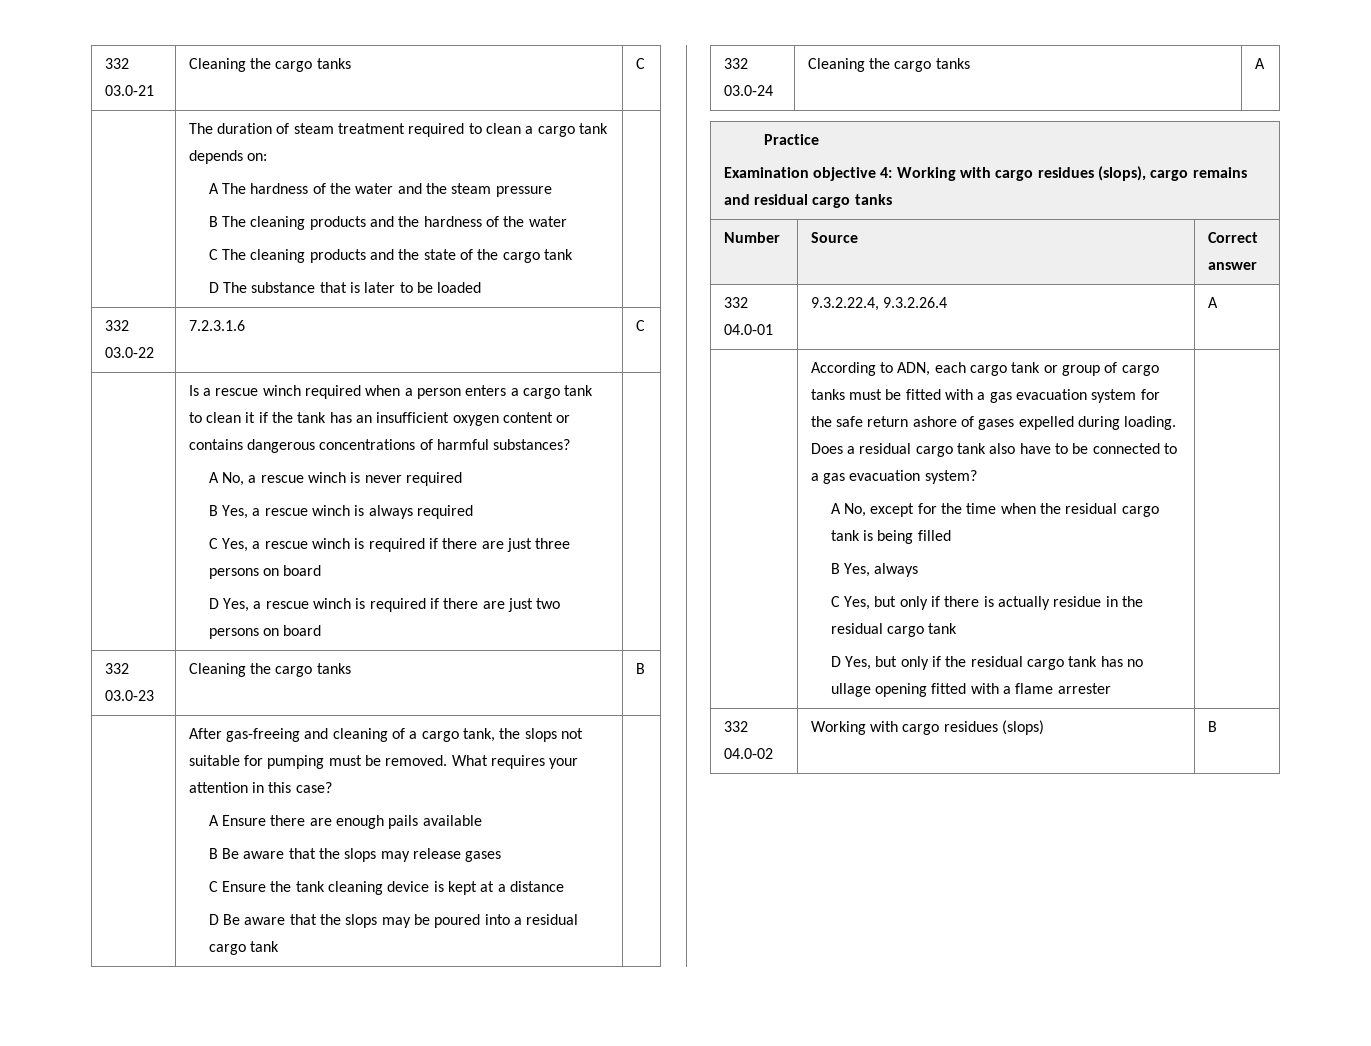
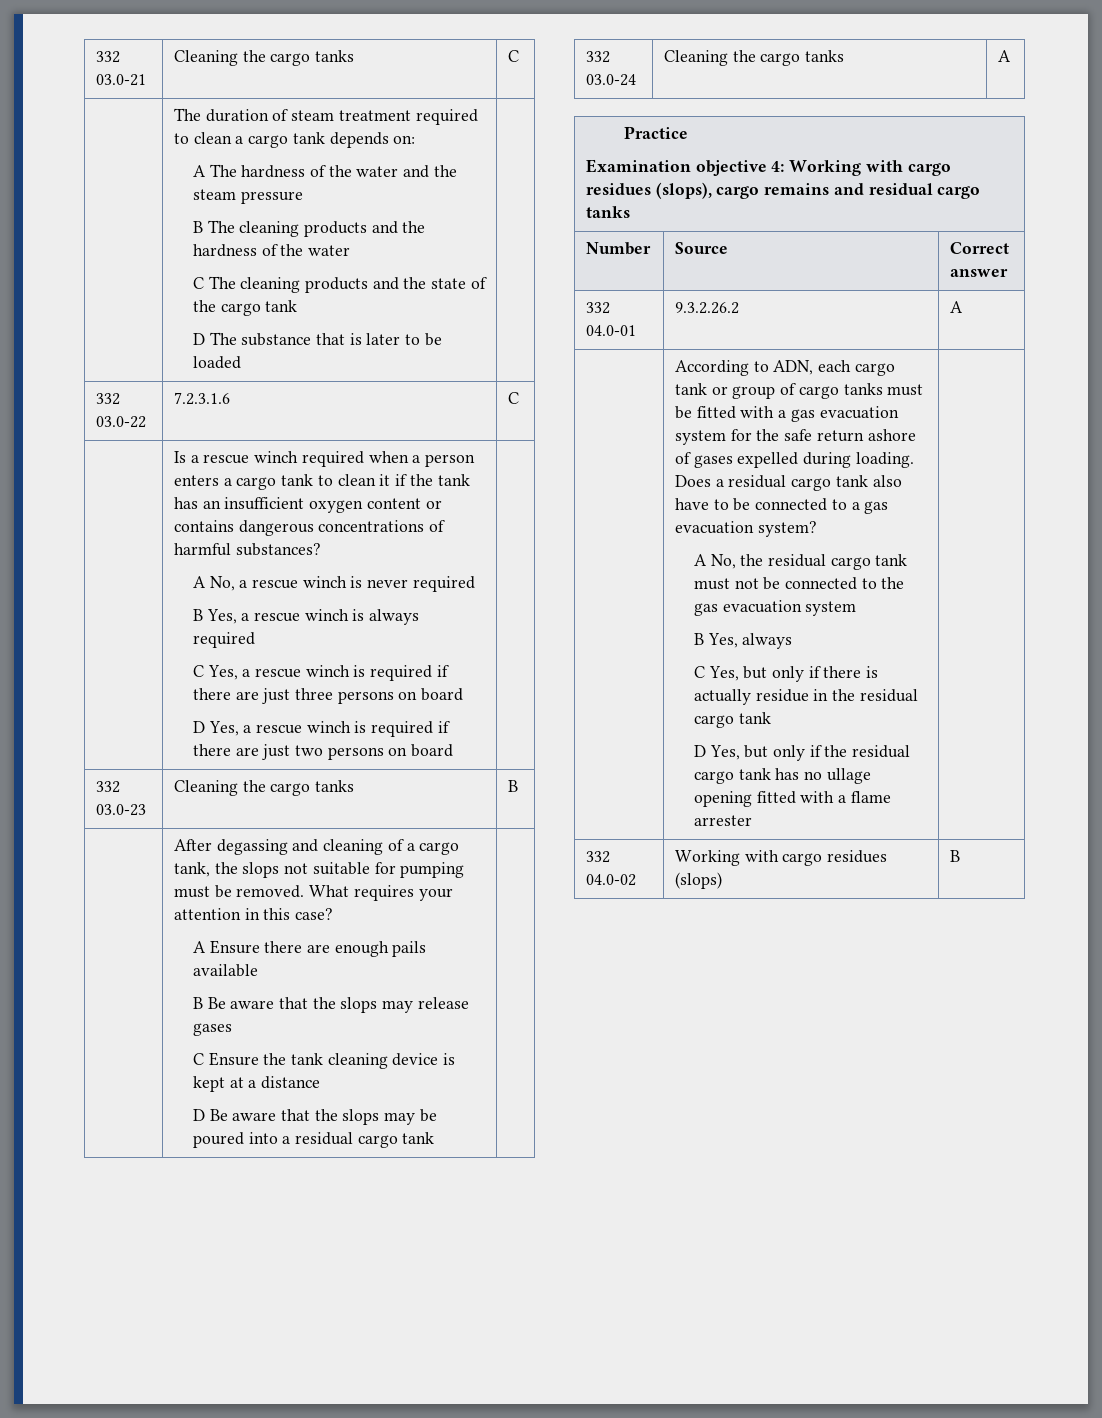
- After gas-freeing and cleaning of a cargo tank, the slops not suitable for pumping must be removed.
+ After degassing and cleaning of a cargo tank, the slops not suitable for pumping must be removed.
- 332 04.0-01 | 9.3.2.22.4, 9.3.2.26.4 | A
+ 332 04.0-01 | 9.3.2.26.2 | A
- A No, except for the time when the residual cargo tank is being filled
+ A No, the residual cargo tank must not be connected to the gas evacuation system

